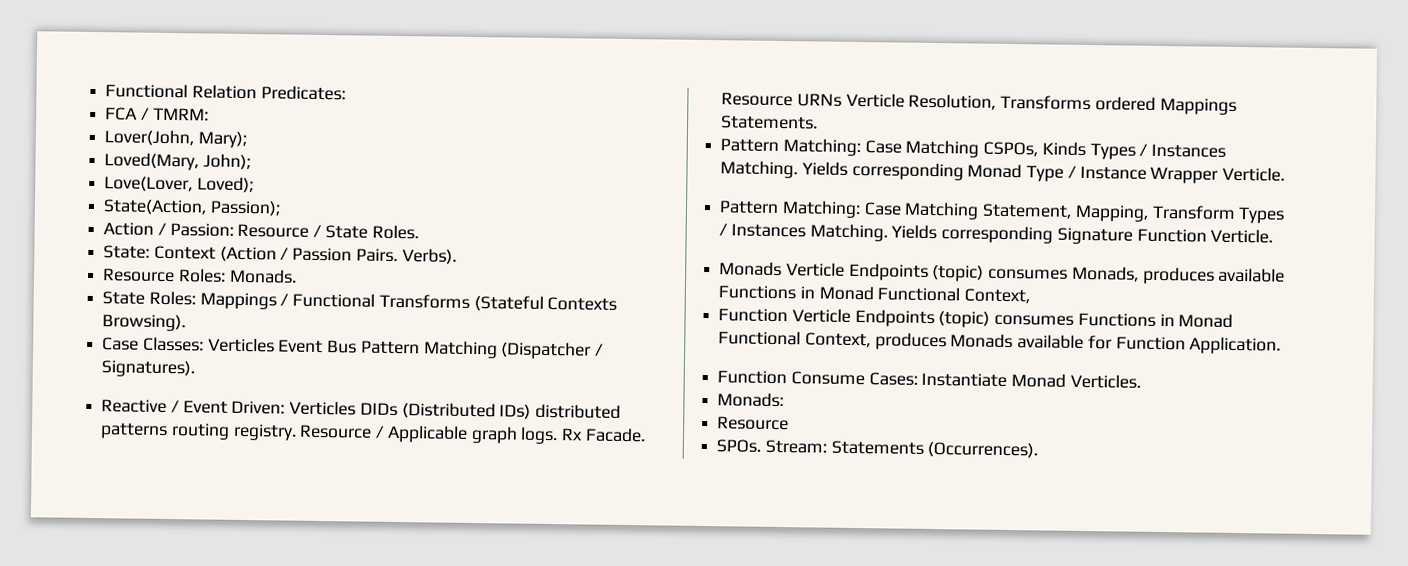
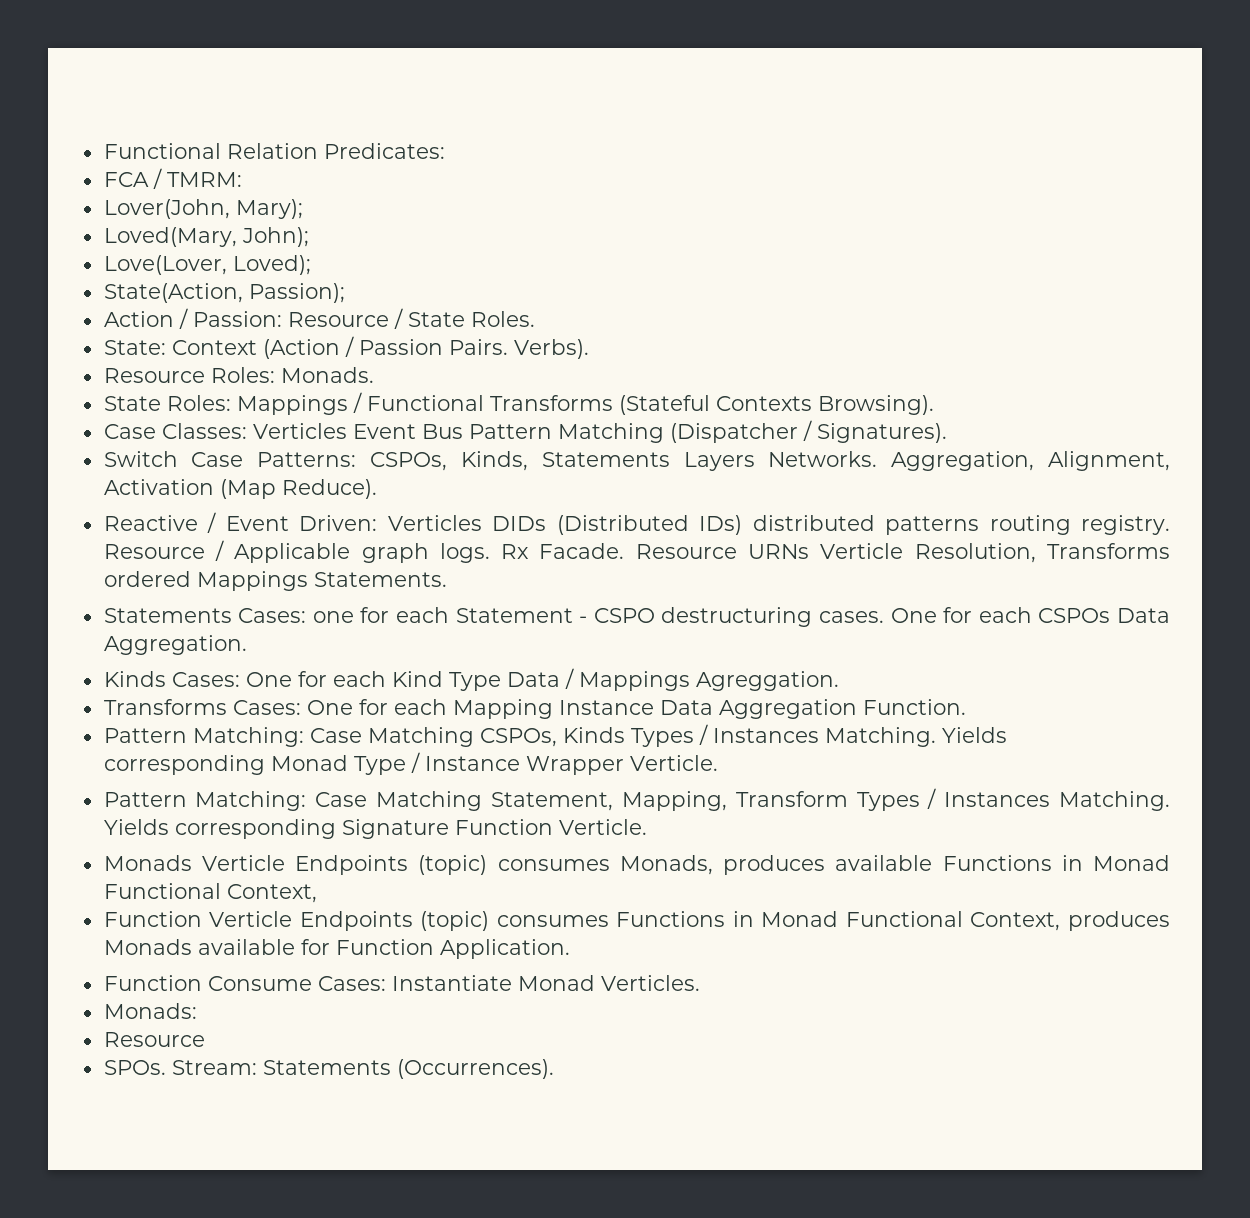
+ Switch Case Patterns: CSPOs, Kinds, Statements Layers Networks. Aggregation, Alignment, Activation (Map Reduce).
+ Statements Cases: one for each Statement - CSPO destructuring cases. One for each CSPOs Data Aggregation.
+ Kinds Cases: One for each Kind Type Data / Mappings Agreggation.
+ Transforms Cases: One for each Mapping Instance Data Aggregation Function.

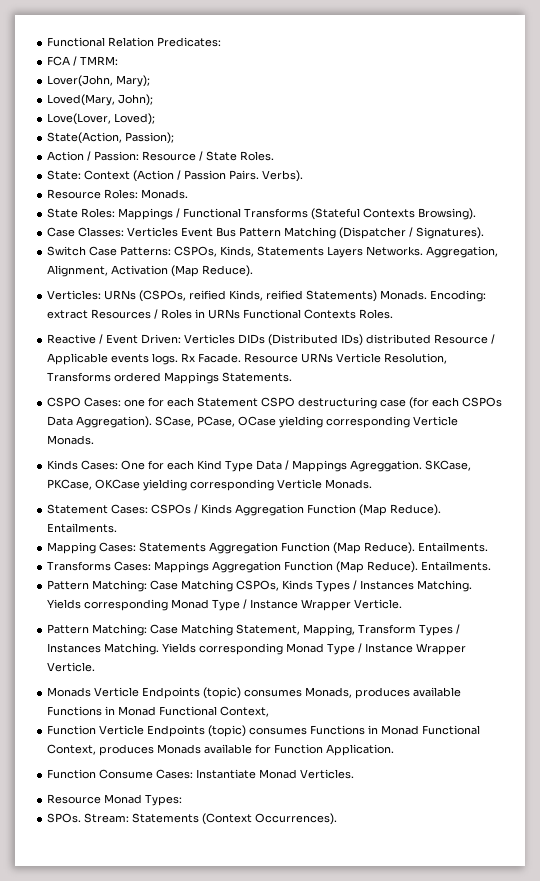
+ Verticles: URNs (CSPOs, reified Kinds, reified Statements) Monads. Encoding: extract Resources / Roles in URNs Functional Contexts Roles.
- Reactive / Event Driven: Verticles DIDs (Distributed IDs) distributed patterns routing registry. Resource / Applicable graph logs.
+ Reactive / Event Driven: Verticles DIDs (Distributed IDs) distributed Resource / Applicable events logs.
- Statements Cases: one for each Statement - CSPO destructuring cases. One for each CSPOs Data Aggregation.
+ CSPO Cases: one for each Statement CSPO destructuring case (for each CSPOs Data Aggregation). SCase, PCase, OCase yielding corresponding Verticle Monads.
- Kinds Cases: One for each Kind Type Data / Mappings Agreggation.
- Transforms Cases: One for each Mapping Instance Data Aggregation Function.
+ Kinds Cases: One for each Kind Type Data / Mappings Agreggation. SKCase, PKCase, OKCase yielding corresponding Verticle Monads.
+ Statement Cases: CSPOs / Kinds Aggregation Function (Map Reduce). Entailments.
+ Mapping Cases: Statements Aggregation Function (Map Reduce). Entailments.
+ Transforms Cases: Mappings Aggregation Function (Map Reduce). Entailments.
- Pattern Matching: Case Matching Statement, Mapping, Transform Types / Instances Matching. Yields corresponding Signature Function Verticle.
+ Pattern Matching: Case Matching Statement, Mapping, Transform Types / Instances Matching. Yields corresponding Monad Type / Instance Wrapper Verticle.
- Monads:
- Resource
+ Resource Monad Types:
- Stream: Statements (Occurrences).
+ Stream: Statements (Context Occurrences).

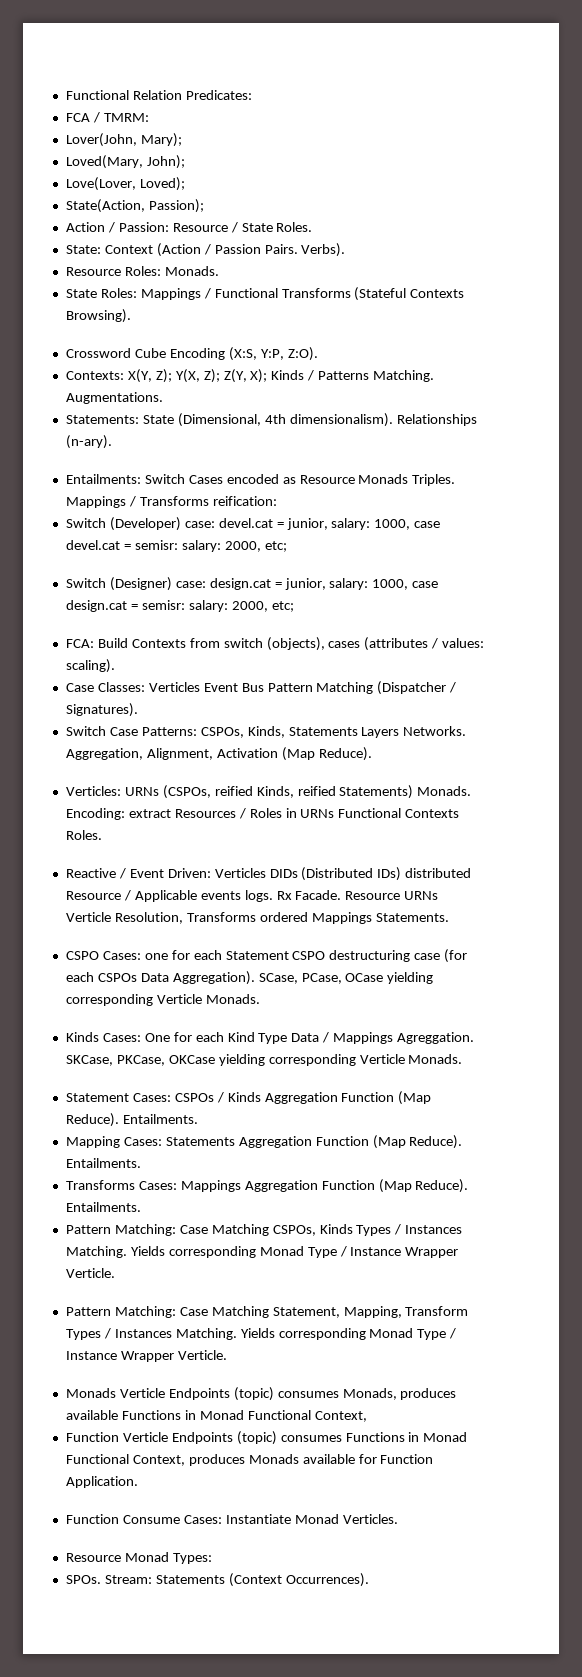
+ Crossword Cube Encoding (X:S, Y:P, Z:O).
+ Contexts: X(Y, Z); Y(X, Z); Z(Y, X); Kinds / Patterns Matching. Augmentations.
+ Statements: State (Dimensional, 4th dimensionalism). Relationships (n-ary).
+ Entailments: Switch Cases encoded as Resource Monads Triples. Mappings / Transforms reification:
+ Switch (Developer) case: devel.cat = junior, salary: 1000, case devel.cat = semisr: salary: 2000, etc;
+ Switch (Designer) case: design.cat = junior, salary: 1000, case design.cat = semisr: salary: 2000, etc;
+ FCA: Build Contexts from switch (objects), cases (attributes / values: scaling).

